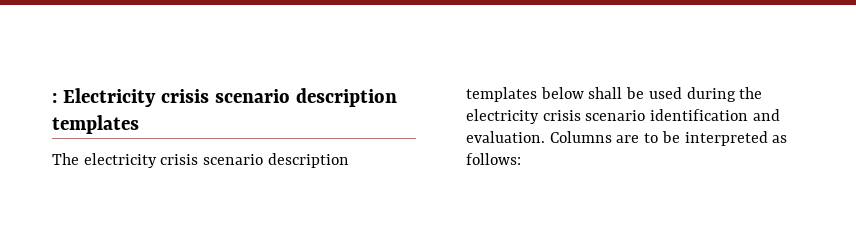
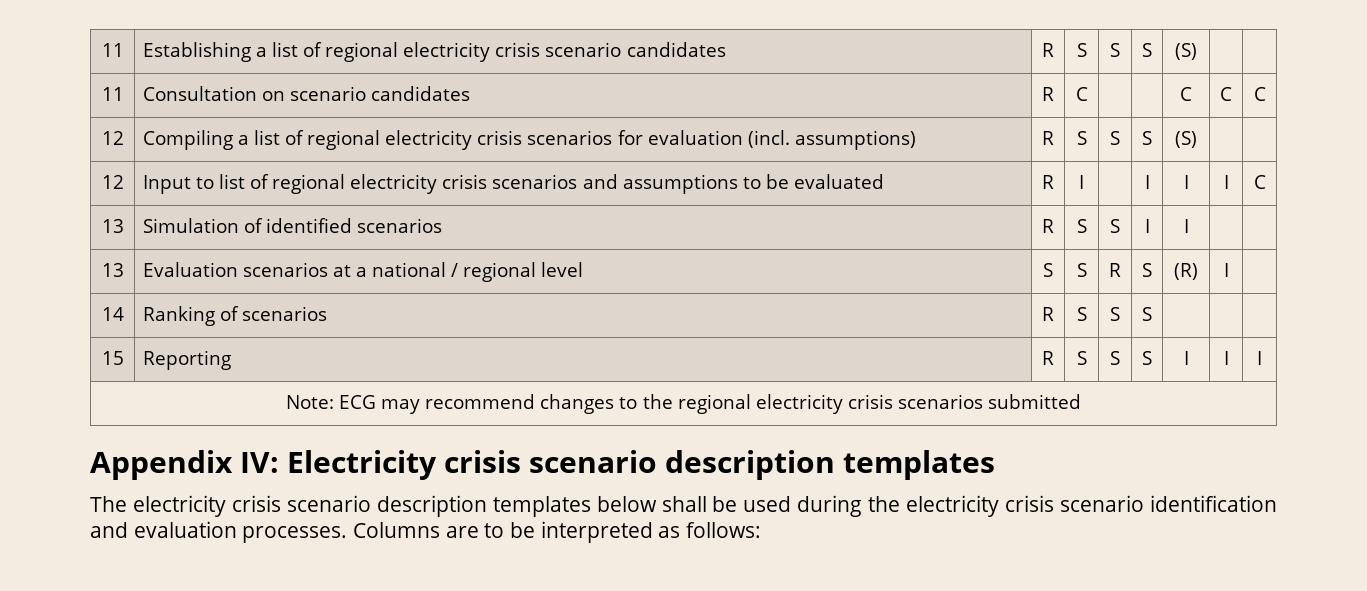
- : Electricity crisis scenario description templates
+ 11 | Establishing a list of regional electricity crisis scenario candidates | R | S | S | S | (S) | |
+ 11 | Consultation on scenario candidates | R | C | | | C | C | C
+ 12 | Compiling a list of regional electricity crisis scenarios for evaluation (incl. assumptions) | R | S | S | S | (S) | |
+ 12 | Input to list of regional electricity crisis scenarios and assumptions to be evaluated | R | I | | I | I | I | C
+ 13 | Simulation of identified scenarios | R | S | S | I | I | |
+ 13 | Evaluation scenarios at a national / regional level | S | S | R | S | (R) | I |
+ 14 | Ranking of scenarios | R | S | S | S | | |
+ 15 | Reporting | R | S | S | S | I | I | I
+ Note: ECG may recommend changes to the regional electricity crisis scenarios submitted
+ Appendix IV: Electricity crisis scenario description templates
- The electricity crisis scenario description templates below shall be used during the electricity crisis scenario identification and evaluation.
+ The electricity crisis scenario description templates below shall be used during the electricity crisis scenario identification and evaluation processes.

